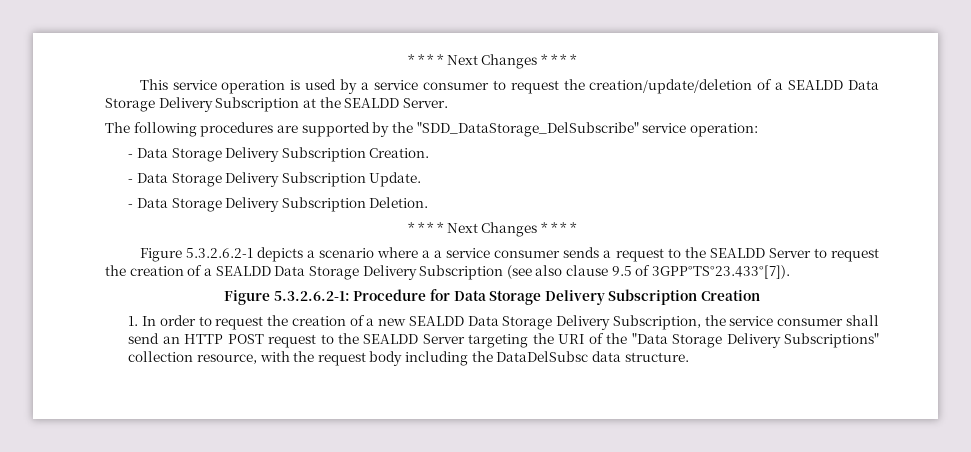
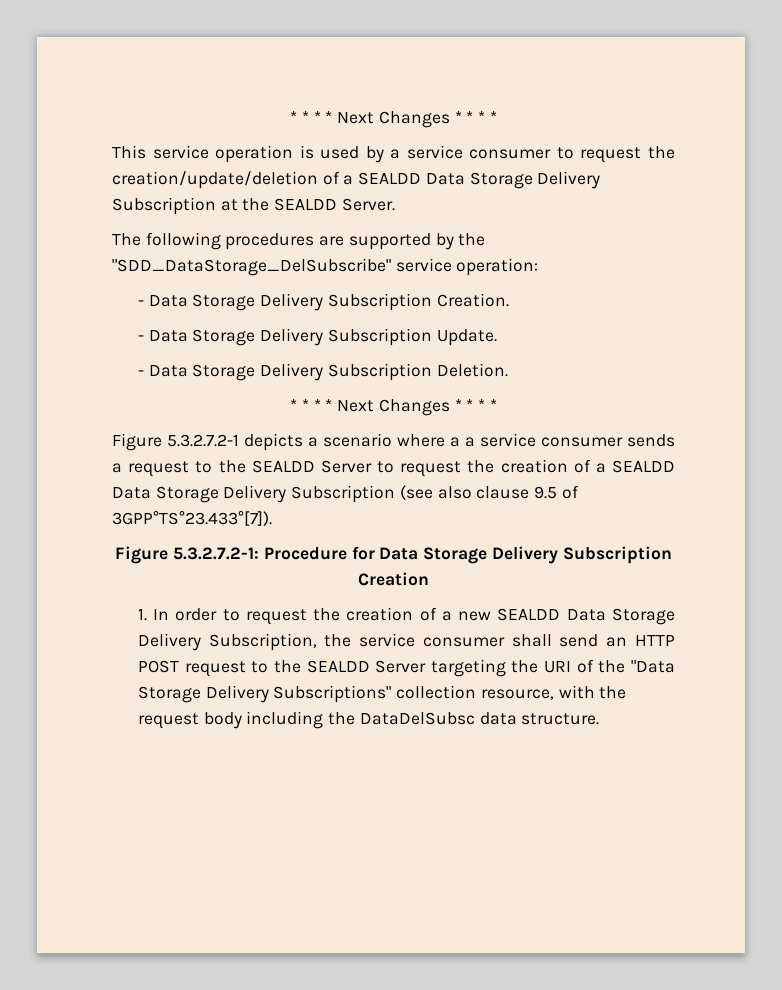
- Figure 5.3.2.6.2-1 depicts a scenario where a a service consumer sends a request to the SEALDD Server to request the creation of a SEALDD Data Storage Delivery Subscription (see also clause 9.5 of 3GPP°TS°23.433°[7]).
+ Figure 5.3.2.7.2-1 depicts a scenario where a a service consumer sends a request to the SEALDD Server to request the creation of a SEALDD Data Storage Delivery Subscription (see also clause 9.5 of 3GPP°TS°23.433°[7]).
- Figure 5.3.2.6.2-1: Procedure for Data Storage Delivery Subscription Creation
+ Figure 5.3.2.7.2-1: Procedure for Data Storage Delivery Subscription Creation

